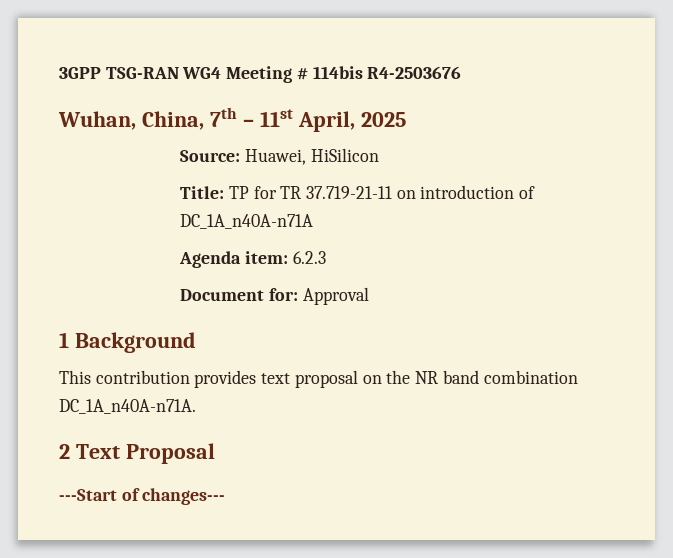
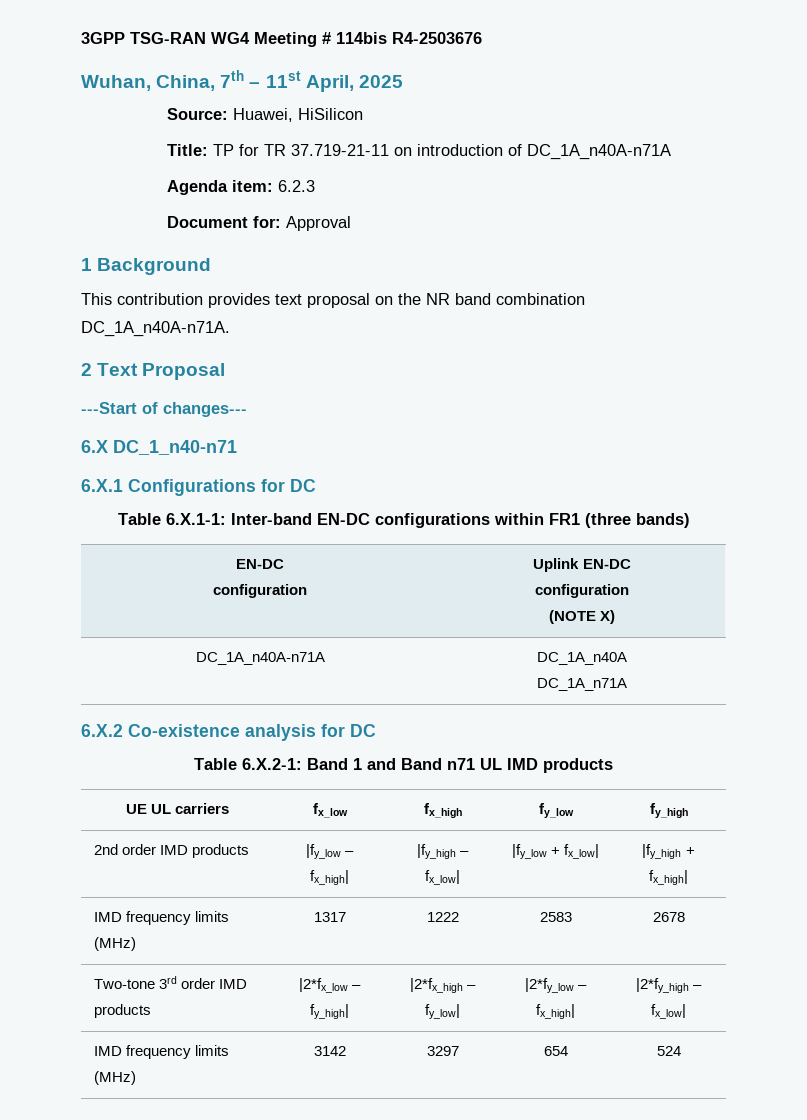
+ 6.X DC_1_n40-n71
+ 6.X.1 Configurations for DC
+ Table 6.X.1-1: Inter-band EN-DC configurations within FR1 (three bands)
+ EN-DC
+ configuration | Uplink EN-DC
+ configuration
+ (NOTE X)
+ DC_1A_n40A-n71A | DC_1A_n40A
+ DC_1A_n71A
+ 6.X.2 Co-existence analysis for DC
+ Table 6.X.2-1: Band 1 and Band n71 UL IMD products
+ UE UL carriers | fx_low | fx_high | fy_low | fy_high
+ 2nd order IMD products | |fy_low – fx_high| | |fy_high – fx_low| | |fy_low + fx_low| | |fy_high + fx_high|
+ IMD frequency limits (MHz) | 1317 | 1222 | 2583 | 2678
+ Two-tone 3rd order IMD products | |2*fx_low – fy_high| | |2*fx_high – fy_low| | |2*fy_low – fx_high| | |2*fy_high – fx_low|
+ IMD frequency limits (MHz) | 3142 | 3297 | 654 | 524

